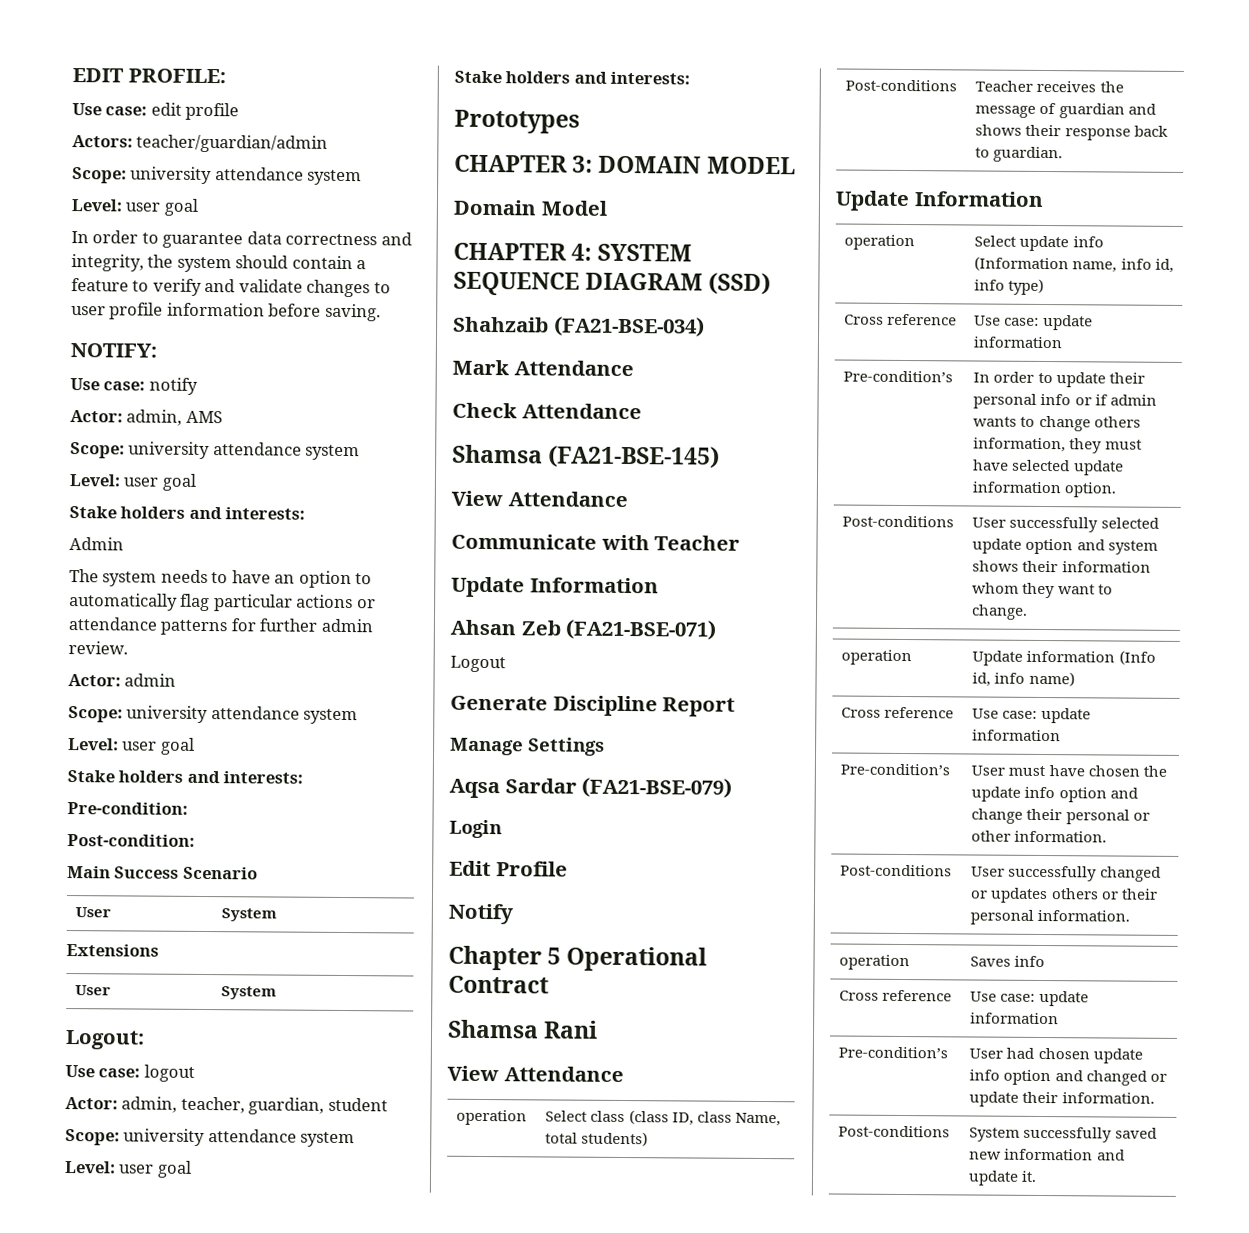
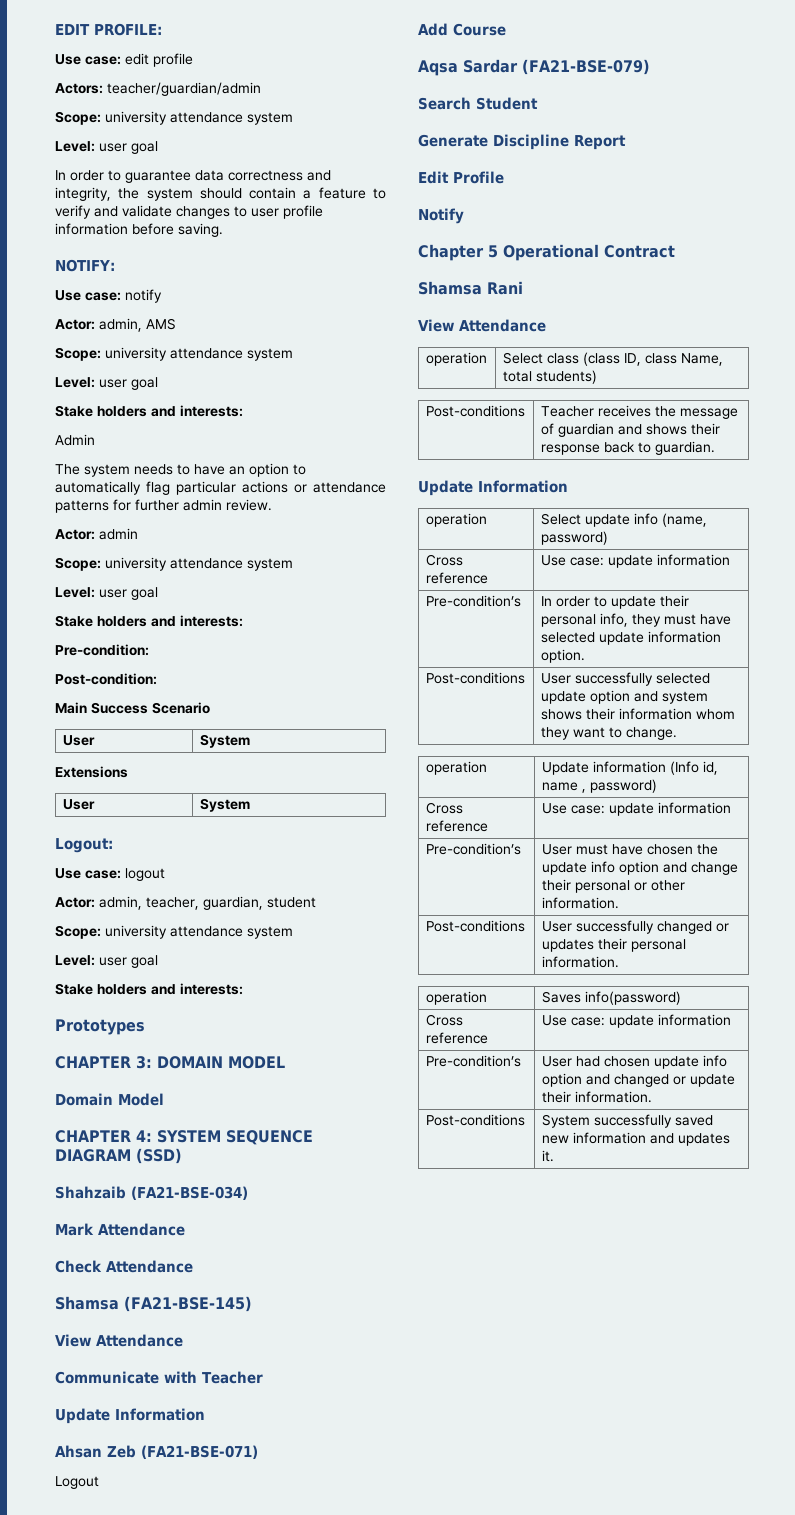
+ Add Course
+ Aqsa Sardar (FA21-BSE-079)
+ Search Student
  Generate Discipline Report
- Manage Settings
- Aqsa Sardar (FA21-BSE-079)
- Login
- operation | Select update info (Information name, info id, info type)
+ operation | Select update info (name, password)
- Pre-condition’s | In order to update their personal info or if admin wants to change others information, they must have selected update information option.
+ Pre-condition’s | In order to update their personal info, they must have selected update information option.
- operation | Update information (Info id, info name)
+ operation | Update information (Info id, name , password)
- Post-conditions | User successfully changed or updates others or their personal information.
+ Post-conditions | User successfully changed or updates their personal information.
- operation | Saves info
+ operation | Saves info(password)
- Post-conditions | System successfully saved new information and update it.
+ Post-conditions | System successfully saved new information and updates it.

